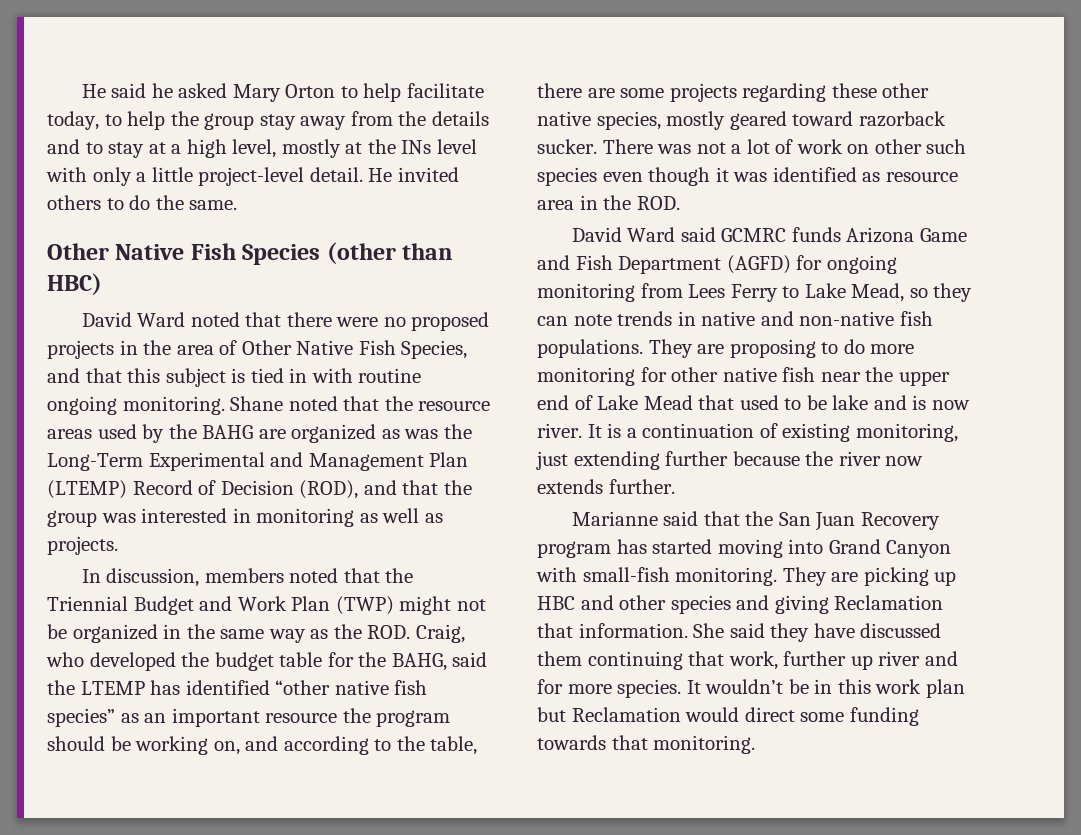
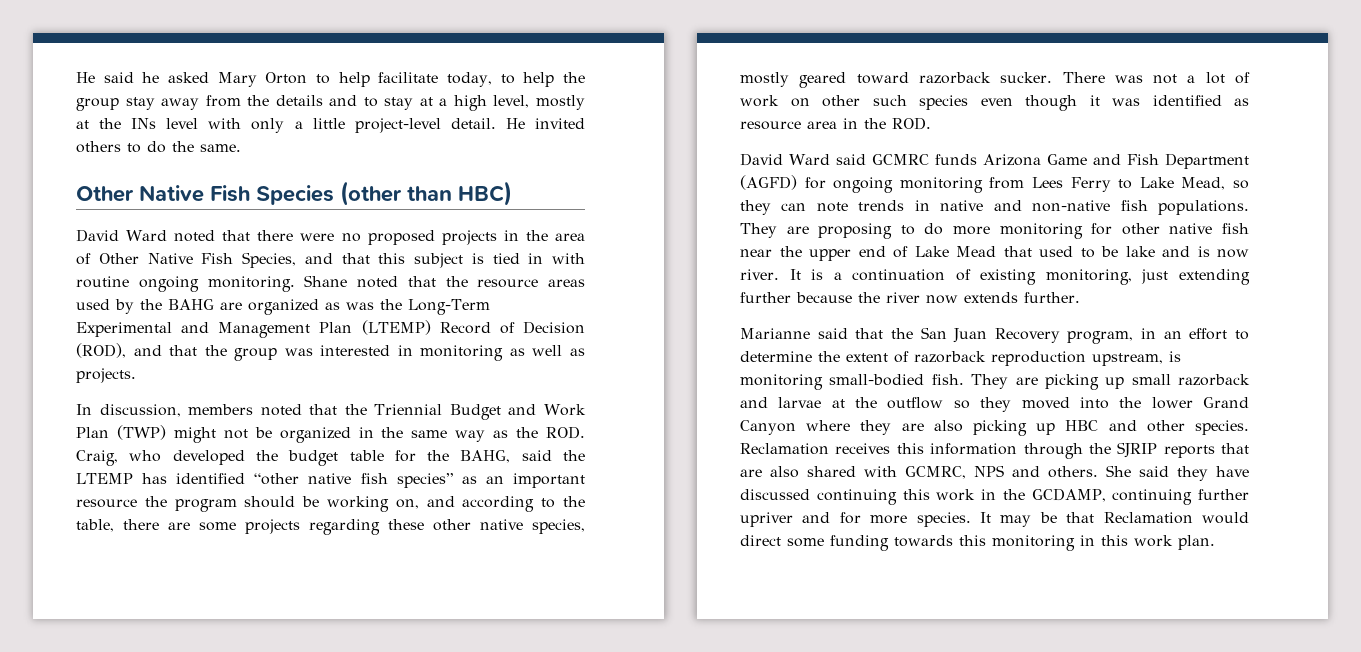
- Marianne said that the San Juan Recovery program has started moving into Grand Canyon with small-fish monitoring. They are picking up HBC and other species and giving Reclamation that information.
+ Marianne said that the San Juan Recovery program, in an effort to determine the extent of razorback reproduction upstream, is monitoring small-bodied fish. They are picking up small razorback and larvae at the outflow so they moved into the lower Grand Canyon where they are also picking up HBC and other species. Reclamation receives this information through the SJRIP reports that are also shared with GCMRC, NPS and others.
- She said they have discussed them continuing that work, further up river and for more species.
+ She said they have discussed continuing this work in the GCDAMP, continuing further upriver and for more species.
- It wouldn’t be in this work plan but Reclamation would direct some funding towards that monitoring.
+ It may be that Reclamation would direct some funding towards this monitoring in this work plan.

